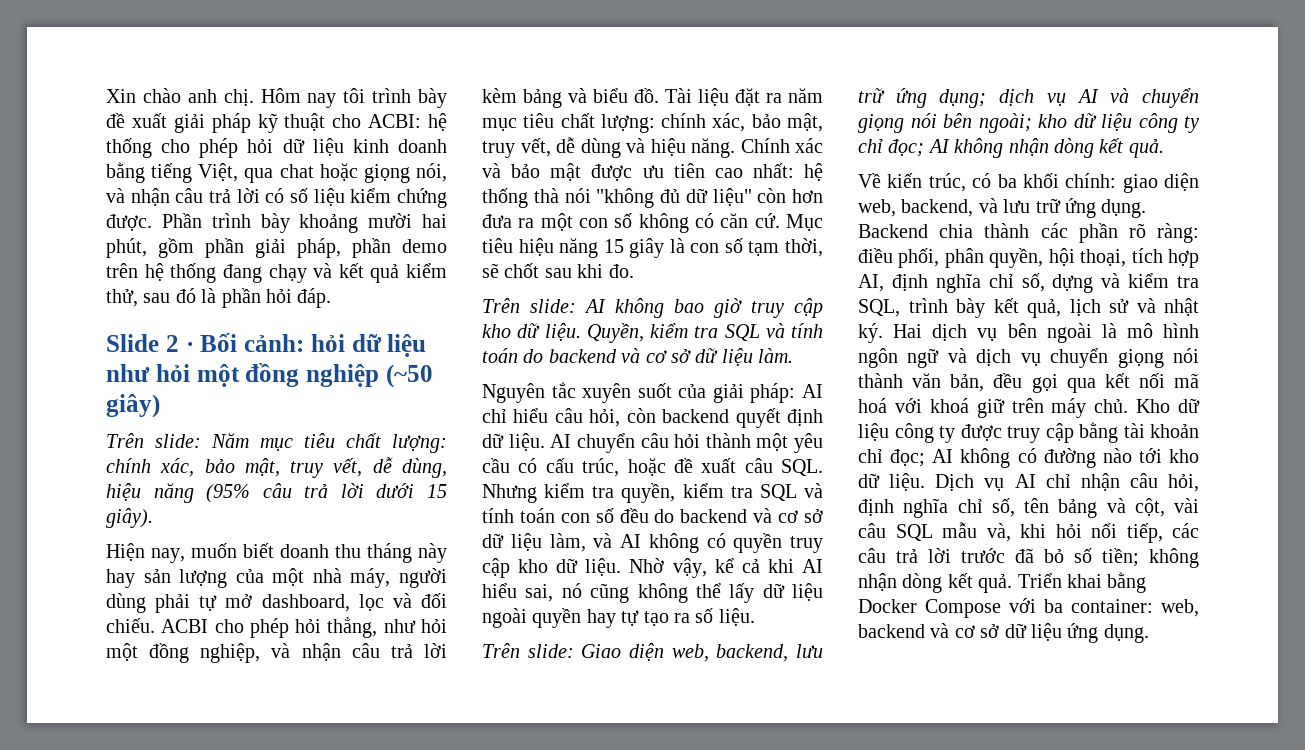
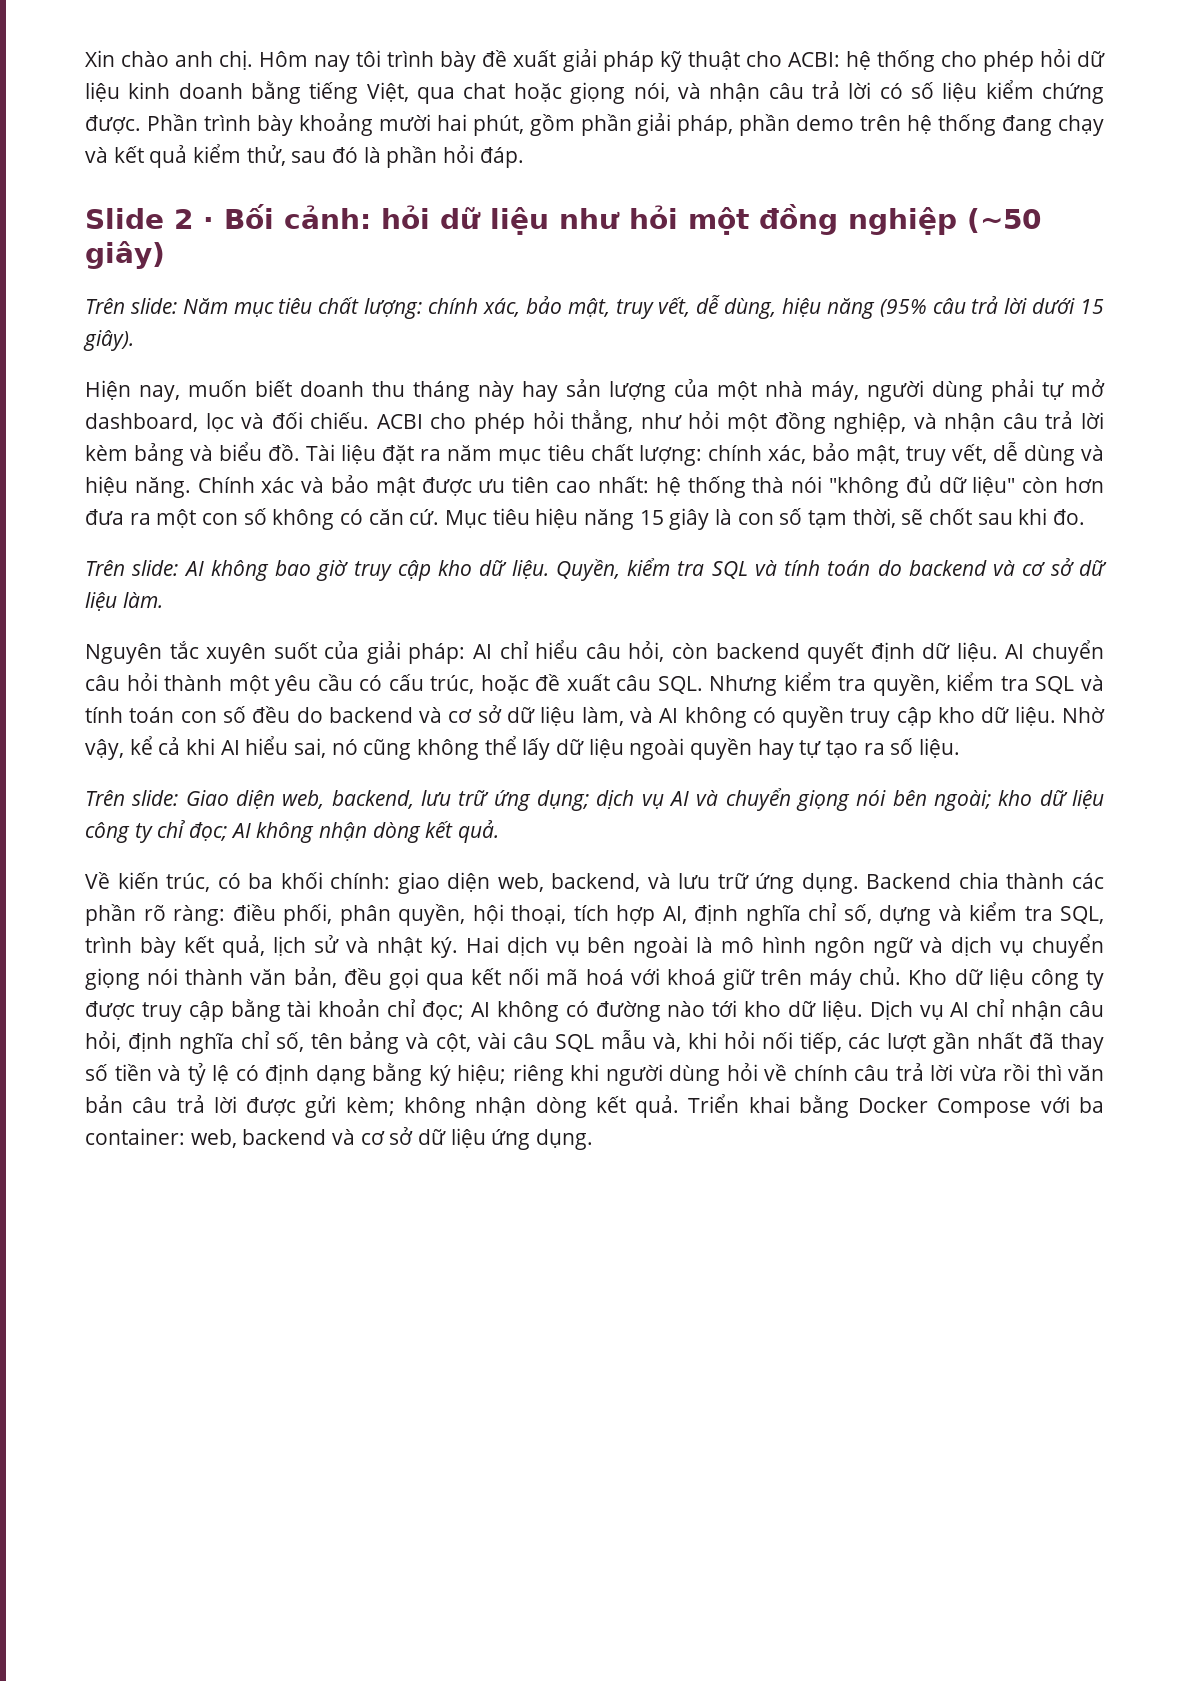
- Dịch vụ AI chỉ nhận câu hỏi, định nghĩa chỉ số, tên bảng và cột, vài câu SQL mẫu và, khi hỏi nối tiếp, các câu trả lời trước đã bỏ số tiền; không nhận dòng kết quả.
+ Dịch vụ AI chỉ nhận câu hỏi, định nghĩa chỉ số, tên bảng và cột, vài câu SQL mẫu và, khi hỏi nối tiếp, các lượt gần nhất đã thay số tiền và tỷ lệ có định dạng bằng ký hiệu; riêng khi người dùng hỏi về chính câu trả lời vừa rồi thì văn bản câu trả lời được gửi kèm; không nhận dòng kết quả.

